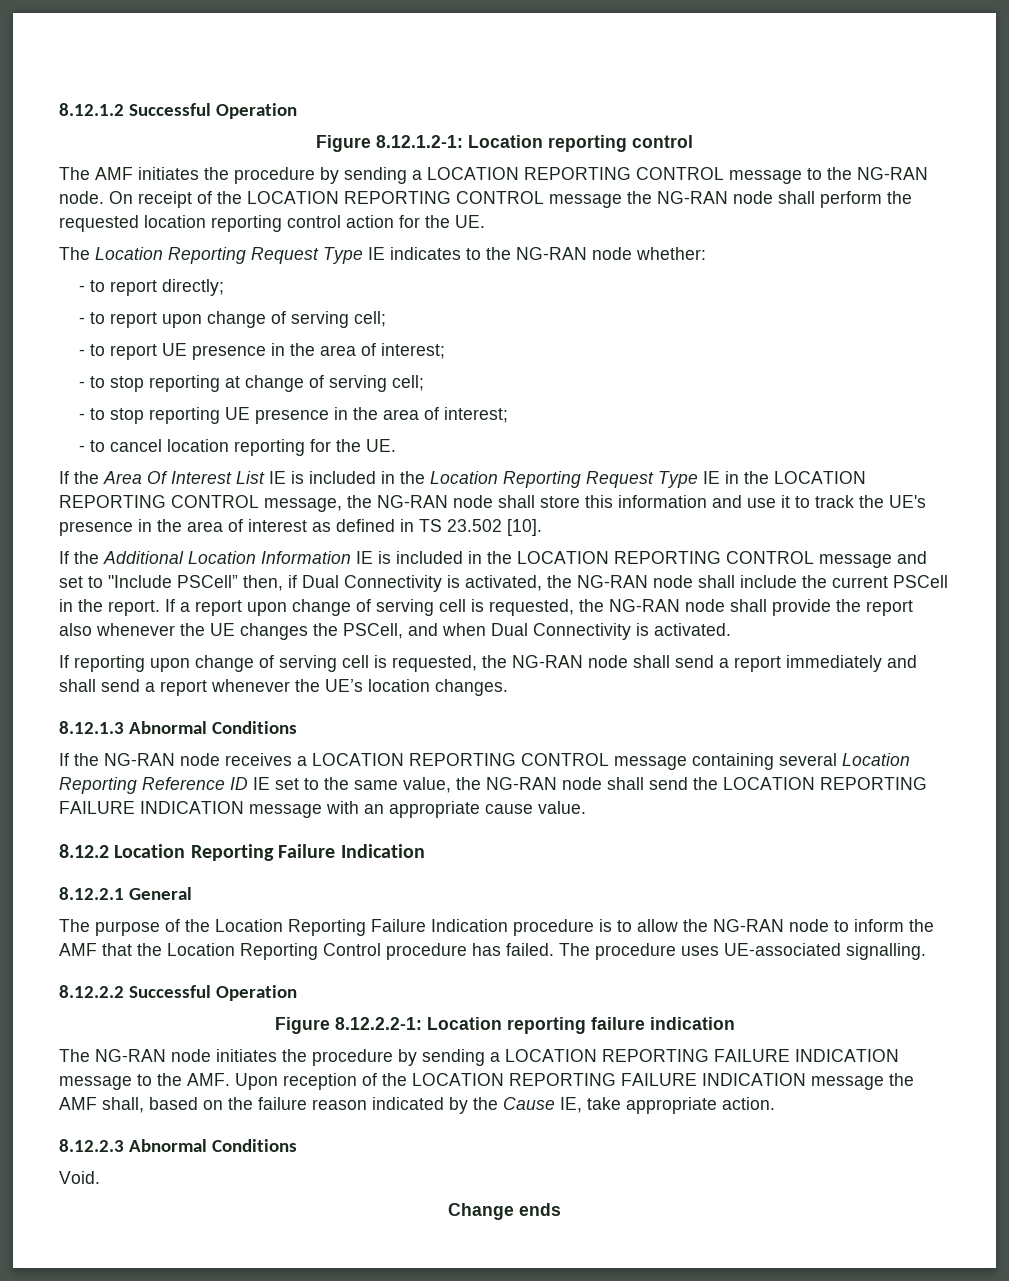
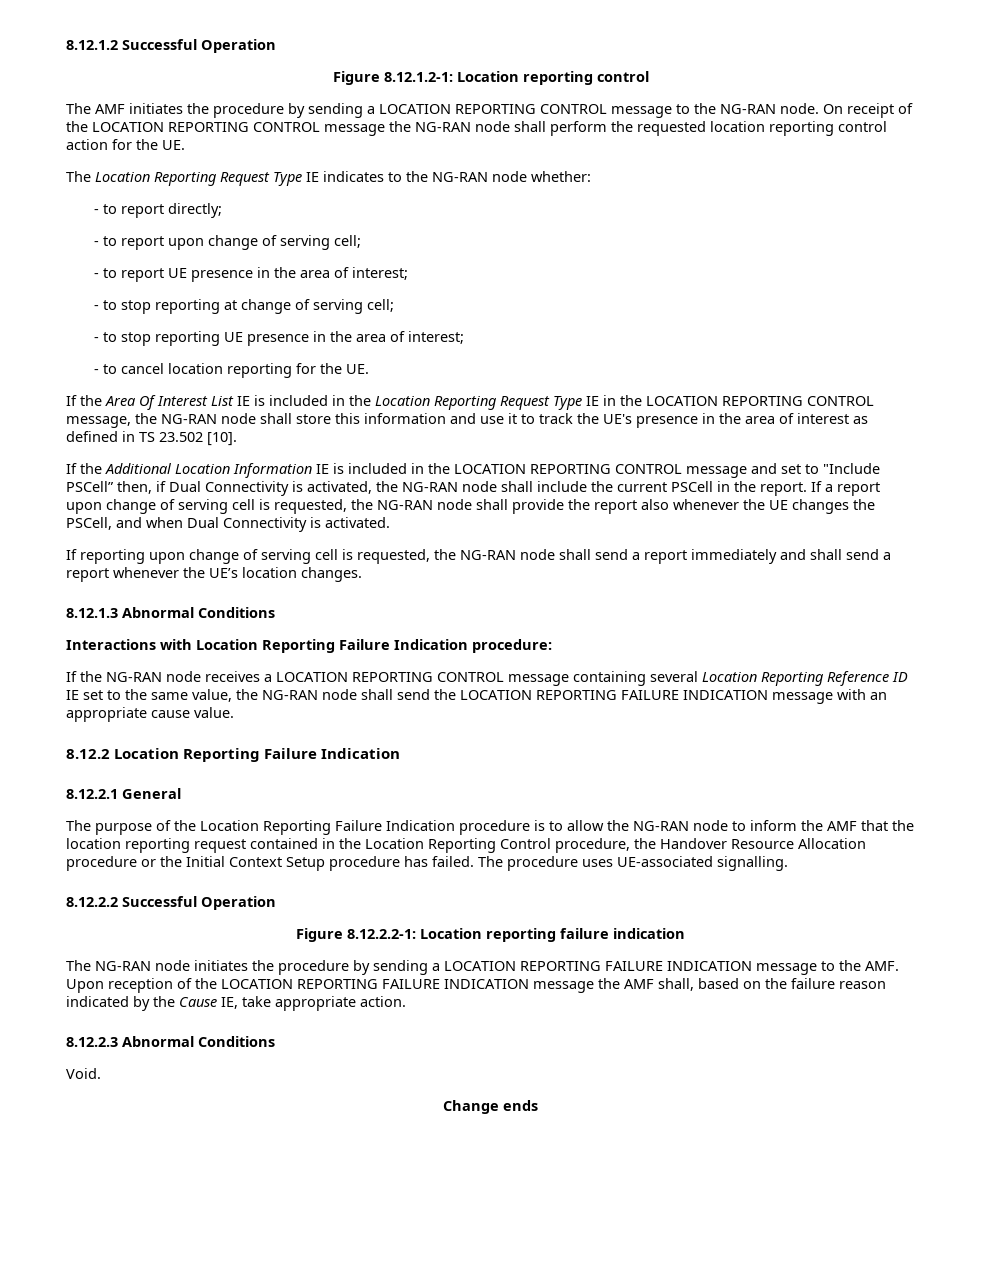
+ Interactions with Location Reporting Failure Indication procedure:
- The purpose of the Location Reporting Failure Indication procedure is to allow the NG-RAN node to inform the AMF that the Location Reporting Control procedure has failed.
+ The purpose of the Location Reporting Failure Indication procedure is to allow the NG-RAN node to inform the AMF that the location reporting request contained in the Location Reporting Control procedure, the Handover Resource Allocation procedure or the Initial Context Setup procedure has failed.

